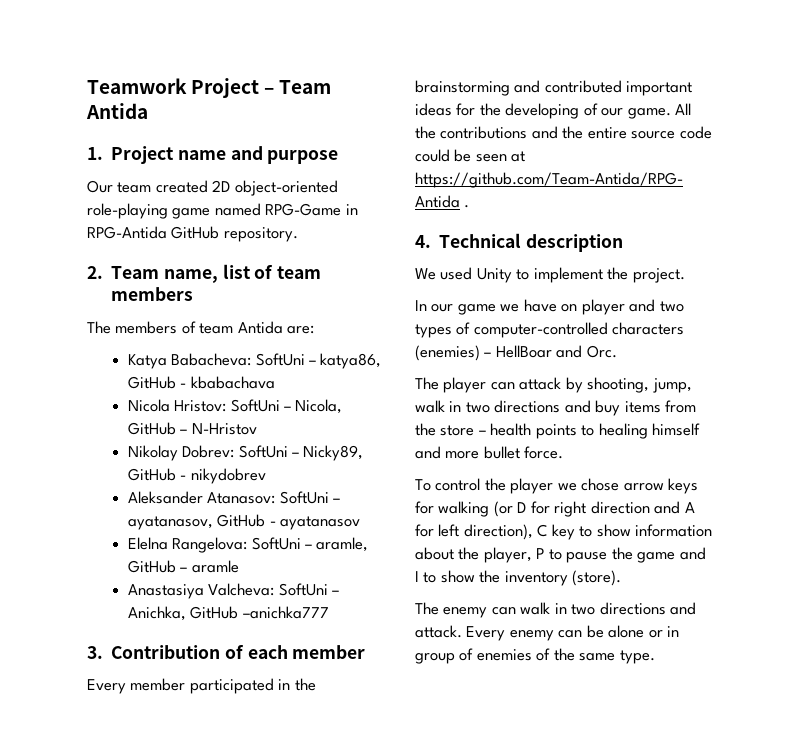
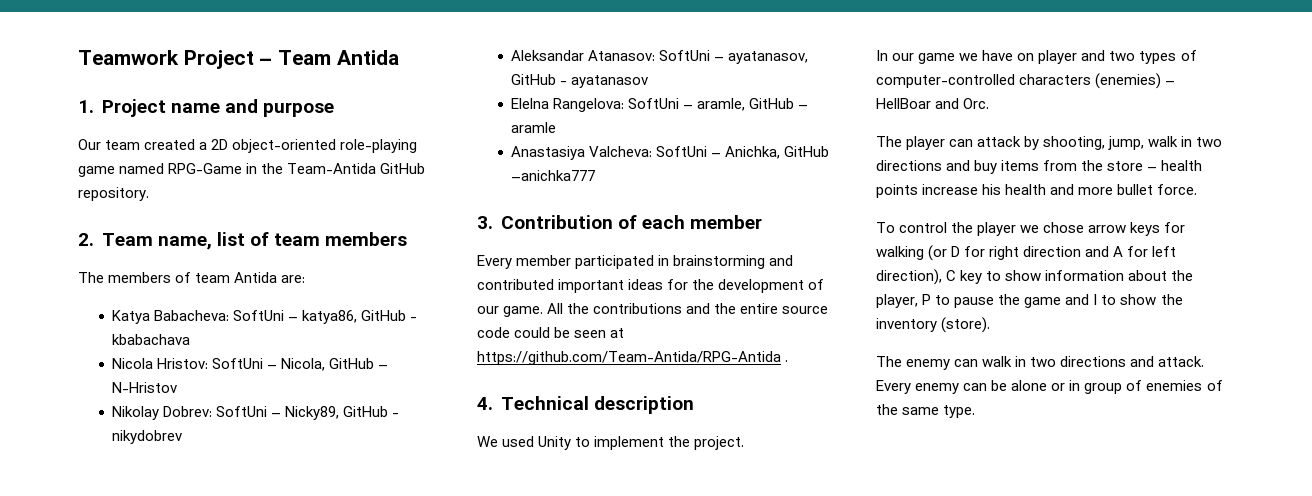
- Our team created 2D object-oriented role-playing game named RPG-Game in RPG-Antida GitHub repository.
+ Our team created a 2D object-oriented role-playing game named RPG-Game in the Team-Antida GitHub repository.
- Aleksander Atanasov: SoftUni – ayatanasov, GitHub - ayatanasov
+ Aleksandar Atanasov: SoftUni – ayatanasov, GitHub - ayatanasov
- Every member participated in the brainstorming and contributed important ideas for the developing of our game.
+ Every member participated in brainstorming and contributed important ideas for the development of our game.
- The player can attack by shooting, jump, walk in two directions and buy items from the store – health points to healing himself and more bullet force.
+ The player can attack by shooting, jump, walk in two directions and buy items from the store – health points increase his health and more bullet force.

